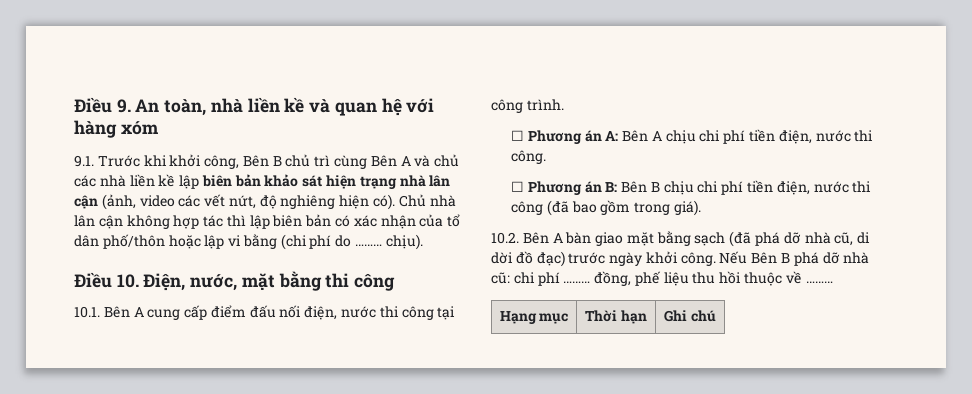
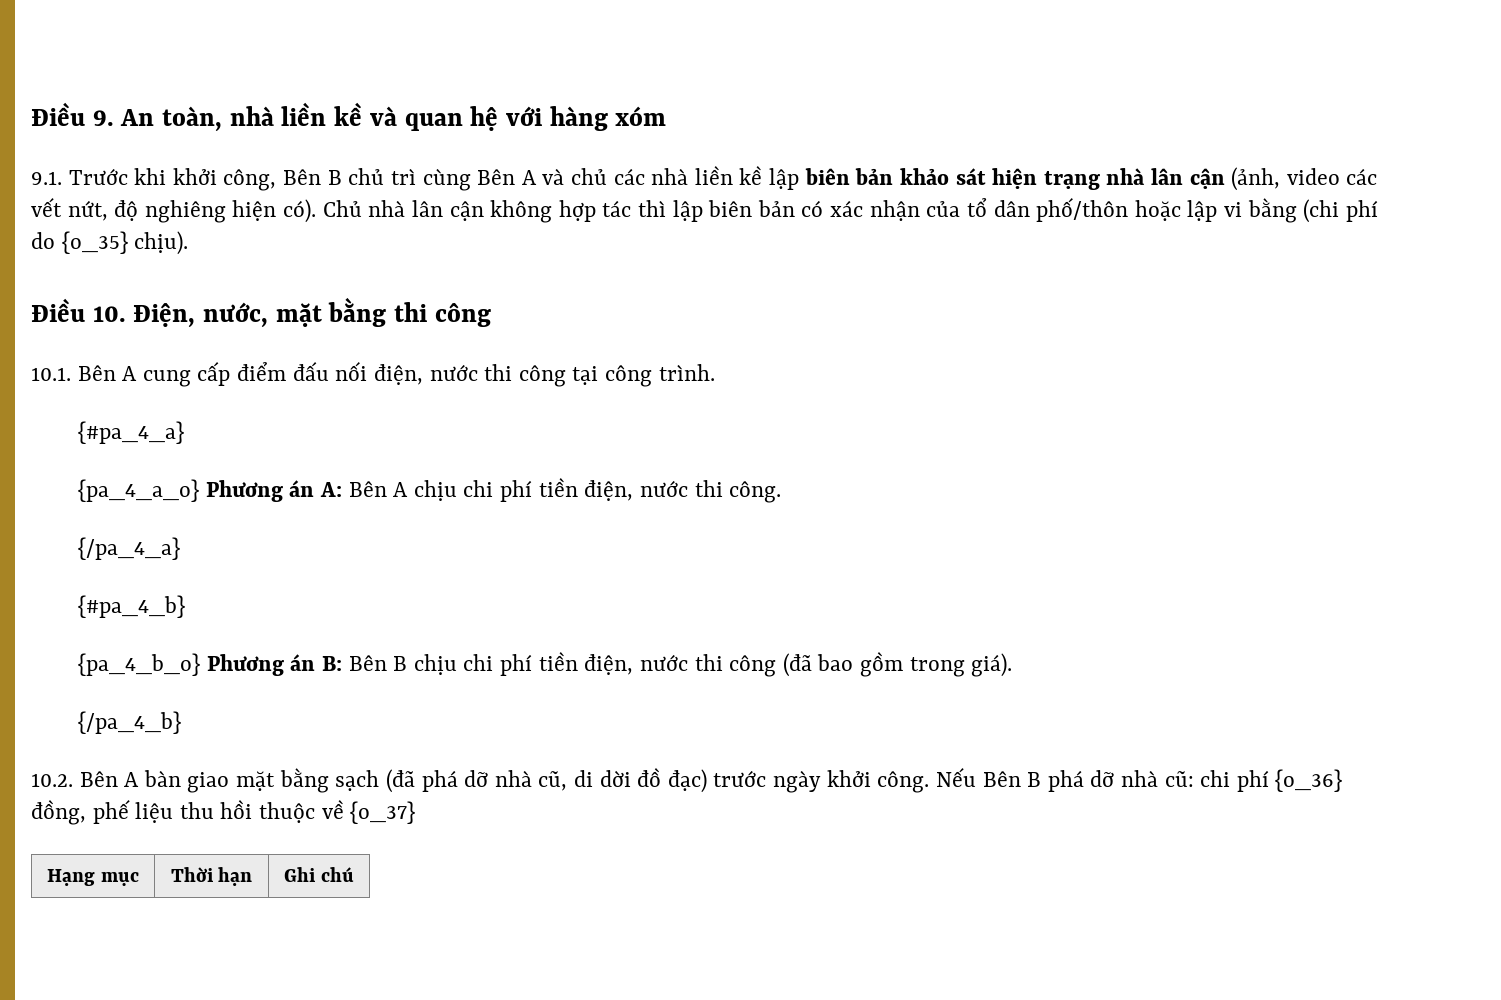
- Chủ nhà lân cận không hợp tác thì lập biên bản có xác nhận của tổ dân phố/thôn hoặc lập vi bằng (chi phí do ……… chịu).
+ Chủ nhà lân cận không hợp tác thì lập biên bản có xác nhận của tổ dân phố/thôn hoặc lập vi bằng (chi phí do {o_35} chịu).
- ☐ Phương án A: Bên A chịu chi phí tiền điện, nước thi công.
+ {#pa_4_a}
+ {pa_4_a_o} Phương án A: Bên A chịu chi phí tiền điện, nước thi công.
- ☐ Phương án B: Bên B chịu chi phí tiền điện, nước thi công (đã bao gồm trong giá).
+ {/pa_4_a}
+ {#pa_4_b}
+ {pa_4_b_o} Phương án B: Bên B chịu chi phí tiền điện, nước thi công (đã bao gồm trong giá).
+ {/pa_4_b}
- Nếu Bên B phá dỡ nhà cũ: chi phí ……… đồng, phế liệu thu hồi thuộc về ………
+ Nếu Bên B phá dỡ nhà cũ: chi phí {o_36} đồng, phế liệu thu hồi thuộc về {o_37}

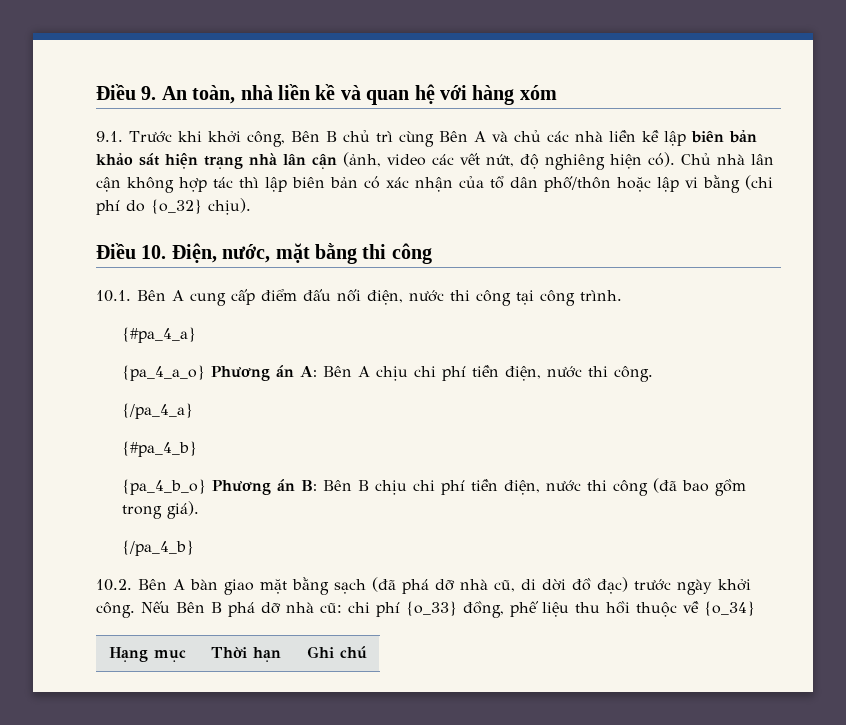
- Chủ nhà lân cận không hợp tác thì lập biên bản có xác nhận của tổ dân phố/thôn hoặc lập vi bằng (chi phí do {o_35} chịu).
+ Chủ nhà lân cận không hợp tác thì lập biên bản có xác nhận của tổ dân phố/thôn hoặc lập vi bằng (chi phí do {o_32} chịu).
- Nếu Bên B phá dỡ nhà cũ: chi phí {o_36} đồng, phế liệu thu hồi thuộc về {o_37}
+ Nếu Bên B phá dỡ nhà cũ: chi phí {o_33} đồng, phế liệu thu hồi thuộc về {o_34}

